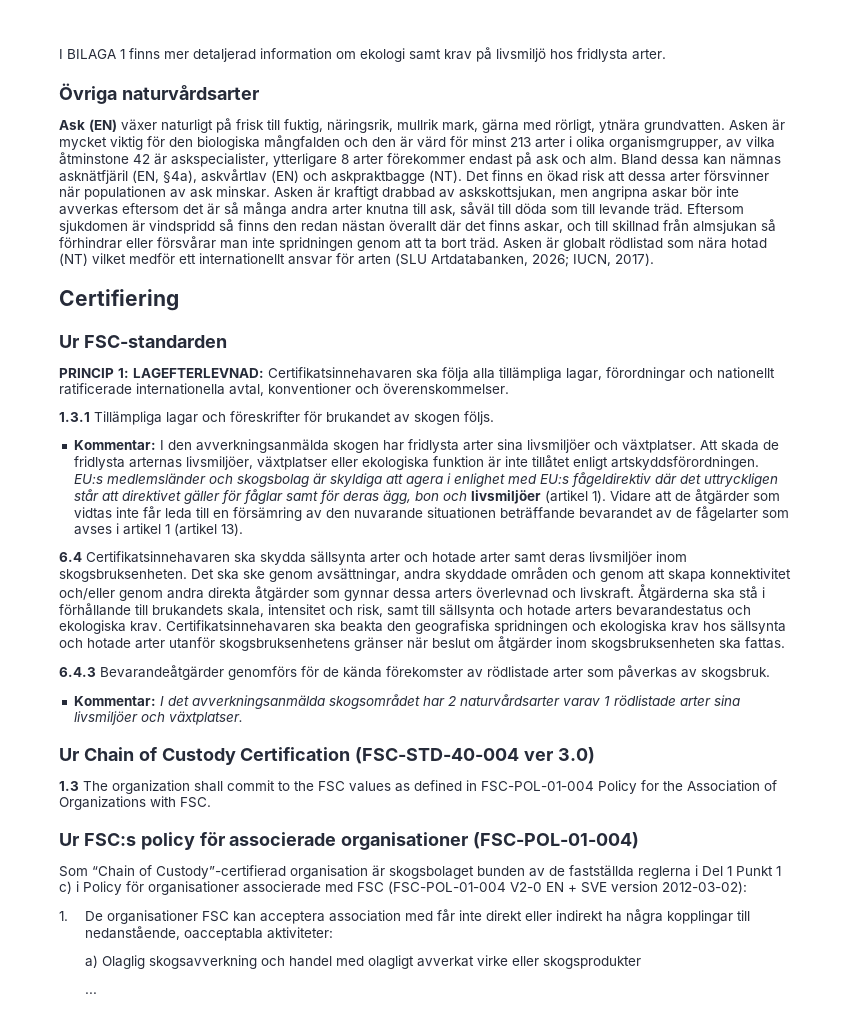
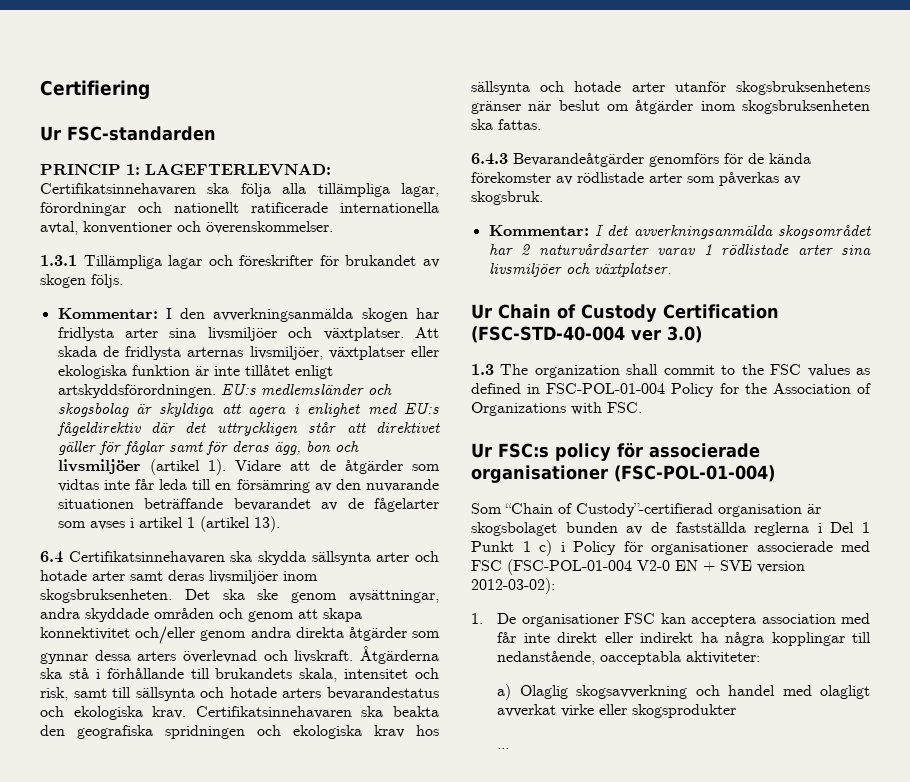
- I BILAGA 1 finns mer detaljerad information om ekologi samt krav på livsmiljö hos fridlysta arter.
- Övriga naturvårdsarter
- Ask (EN) växer naturligt på frisk till fuktig, näringsrik, mullrik mark, gärna med rörligt, ytnära grundvatten. Asken är mycket viktig för den biologiska mångfalden och den är värd för minst 213 arter i olika organismgrupper, av vilka åtminstone 42 är askspecialister, ytterligare 8 arter förekommer endast på ask och alm. Bland dessa kan nämnas asknätfjäril (EN, §4a), askvårtlav (EN) och askpraktbagge (NT). Det finns en ökad risk att dessa arter försvinner när populationen av ask minskar. Asken är kraftigt drabbad av askskottsjukan, men angripna askar bör inte avverkas eftersom det är så många andra arter knutna till ask, såväl till döda som till levande träd. Eftersom sjukdomen är vindspridd så finns den redan nästan överallt där det finns askar, och till skillnad från almsjukan så förhindrar eller försvårar man inte spridningen genom att ta bort träd. Asken är globalt rödlistad som nära hotad (NT) vilket medför ett internationellt ansvar för arten (SLU Artdatabanken, 2026; IUCN, 2017).

